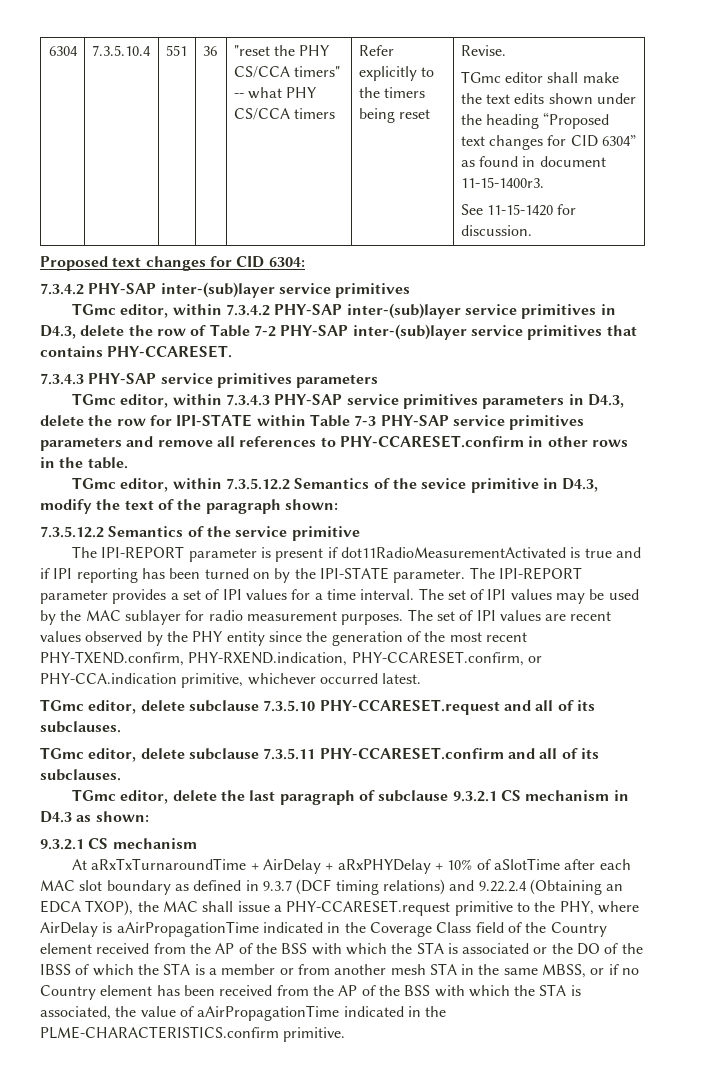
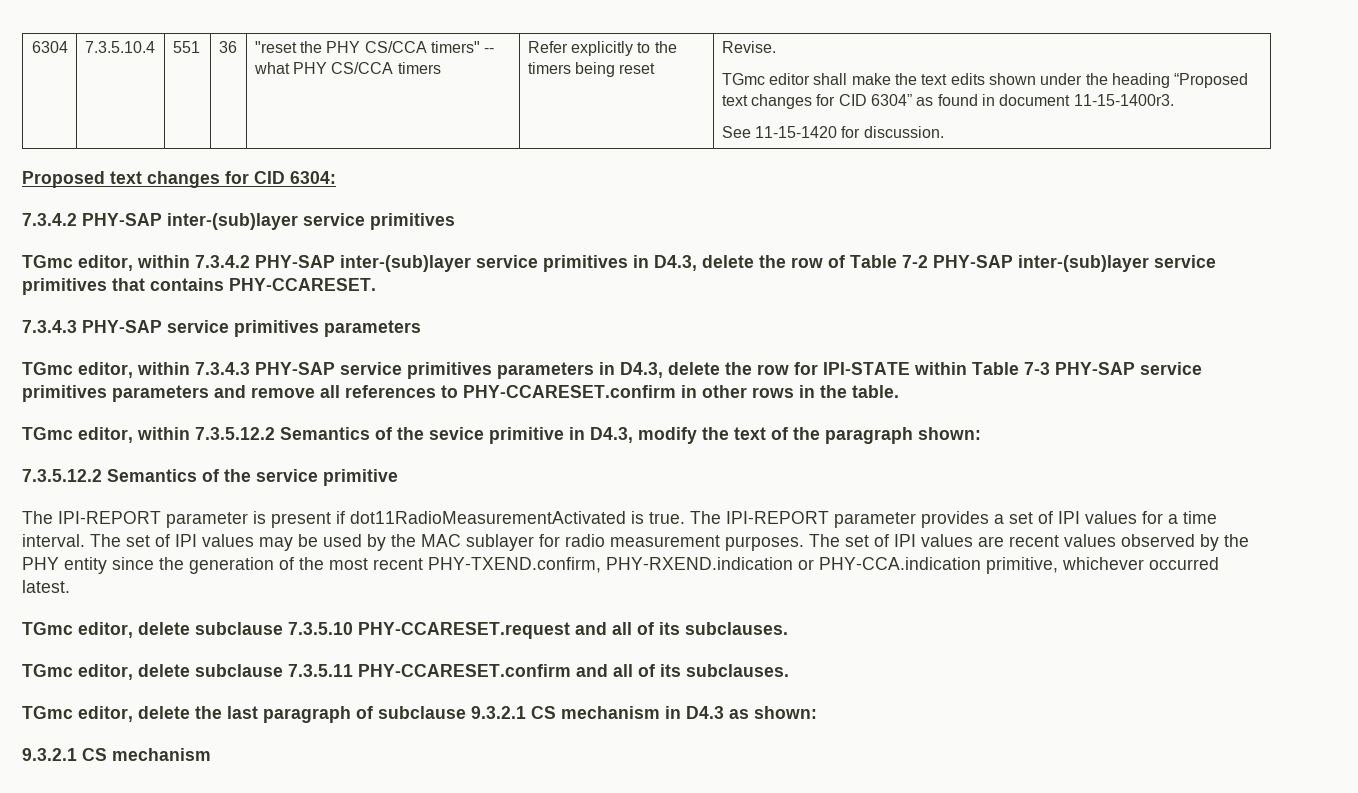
- The IPI-REPORT parameter is present if dot11RadioMeasurementActivated is true and if IPI reporting has been turned on by the IPI-STATE parameter.
+ The IPI-REPORT parameter is present if dot11RadioMeasurementActivated is true.
- The set of IPI values are recent values observed by the PHY entity since the generation of the most recent PHY-TXEND.confirm, PHY-RXEND.indication, PHY-CCARESET.confirm, or PHY-CCA.indication primitive, whichever occurred latest.
+ The set of IPI values are recent values observed by the PHY entity since the generation of the most recent PHY-TXEND.confirm, PHY-RXEND.indication or PHY-CCA.indication primitive, whichever occurred latest.
- At aRxTxTurnaroundTime + AirDelay + aRxPHYDelay + 10% of aSlotTime after each MAC slot boundary as defined in 9.3.7 (DCF timing relations) and 9.22.2.4 (Obtaining an EDCA TXOP), the MAC shall issue a PHY-CCARESET.request primitive to the PHY, where AirDelay is aAirPropagationTime indicated in the Coverage Class field of the Country element received from the AP of the BSS with which the STA is associated or the DO of the IBSS of which the STA is a member or from another mesh STA in the same MBSS, or if no Country element has been received from the AP of the BSS with which the STA is associated, the value of aAirPropagationTime indicated in the PLME-CHARACTERISTICS.confirm primitive.

